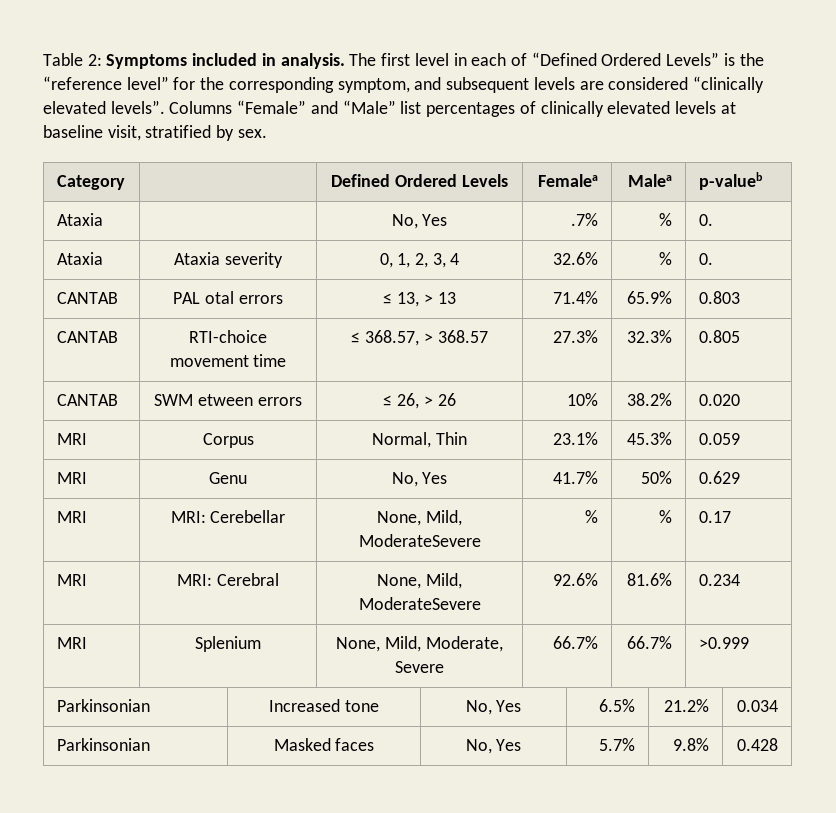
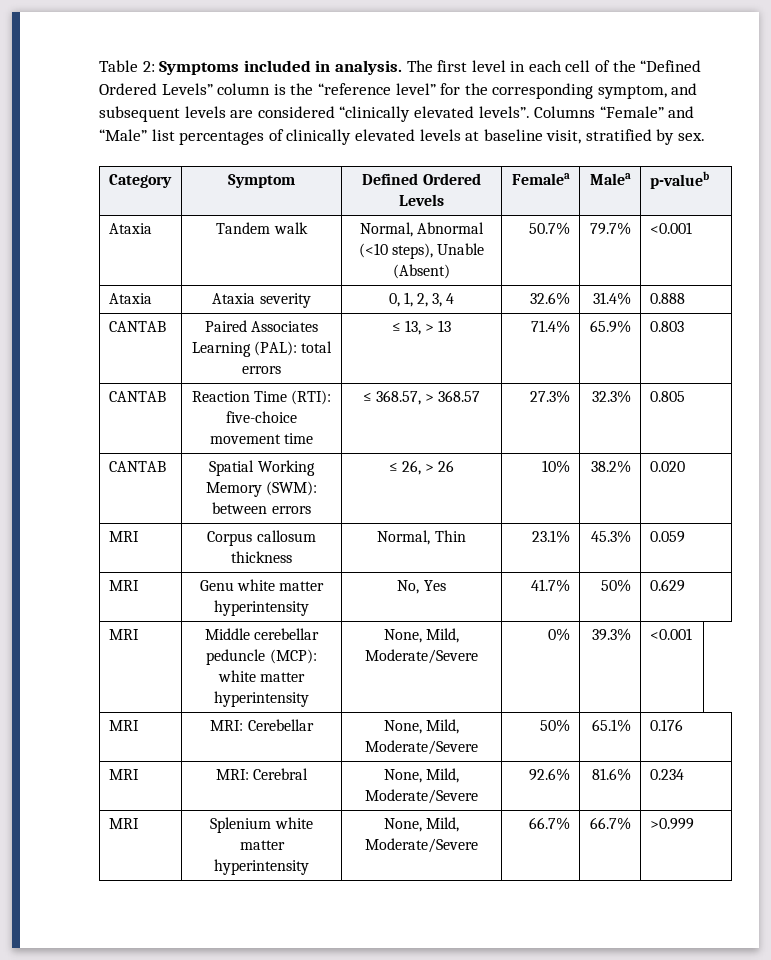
- The first level in each of “Defined Ordered Levels” is the “reference level” for the corresponding symptom, and subsequent levels are considered “clinically elevated levels”.
+ The first level in each cell of the “Defined Ordered Levels” column is the “reference level” for the corresponding symptom, and subsequent levels are considered “clinically elevated levels”.
- Category | | Defined Ordered Levels | Femalea | Malea | p-valueb
+ Category | Symptom | Defined Ordered Levels | Femalea | Malea | p-valueb
- Ataxia | | No, Yes | .7% | % | 0.
+ Ataxia | Tandem walk | Normal, Abnormal (<10 steps), Unable (Absent) | 50.7% | 79.7% | <0.001
- Ataxia | Ataxia severity | 0, 1, 2, 3, 4 | 32.6% | % | 0.
- CANTAB | PAL otal errors | ≤ 13, > 13 | 71.4% | 65.9% | 0.803
+ Ataxia | Ataxia severity | 0, 1, 2, 3, 4 | 32.6% | 31.4% | 0.888
+ CANTAB | Paired Associates Learning (PAL): total errors | ≤ 13, > 13 | 71.4% | 65.9% | 0.803
- CANTAB | RTI-choice movement time | ≤ 368.57, > 368.57 | 27.3% | 32.3% | 0.805
+ CANTAB | Reaction Time (RTI): five-choice movement time | ≤ 368.57, > 368.57 | 27.3% | 32.3% | 0.805
- CANTAB | SWM etween errors | ≤ 26, > 26 | 10% | 38.2% | 0.020
+ CANTAB | Spatial Working Memory (SWM): between errors | ≤ 26, > 26 | 10% | 38.2% | 0.020
- MRI | Corpus | Normal, Thin | 23.1% | 45.3% | 0.059
+ MRI | Corpus callosum thickness | Normal, Thin | 23.1% | 45.3% | 0.059
- MRI | Genu | No, Yes | 41.7% | 50% | 0.629
+ MRI | Genu white matter hyperintensity | No, Yes | 41.7% | 50% | 0.629
+ MRI | Middle cerebellar peduncle (MCP): white matter hyperintensity | None, Mild, Moderate/Severe | 0% | 39.3% | <0.001
- MRI | MRI: Cerebellar | None, Mild, ModerateSevere | % | % | 0.17
+ MRI | MRI: Cerebellar | None, Mild, Moderate/Severe | 50% | 65.1% | 0.176
- MRI | MRI: Cerebral | None, Mild, ModerateSevere | 92.6% | 81.6% | 0.234
+ MRI | MRI: Cerebral | None, Mild, Moderate/Severe | 92.6% | 81.6% | 0.234
- MRI | Splenium | None, Mild, Moderate, Severe | 66.7% | 66.7% | >0.999
+ MRI | Splenium white matter hyperintensity | None, Mild, Moderate/Severe | 66.7% | 66.7% | >0.999
- Parkinsonian | Increased tone | No, Yes | 6.5% | 21.2% | 0.034
- Parkinsonian | Masked faces | No, Yes | 5.7% | 9.8% | 0.428

